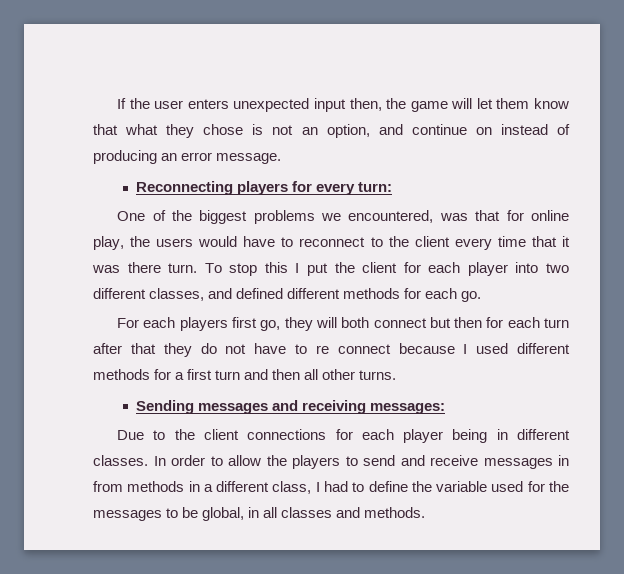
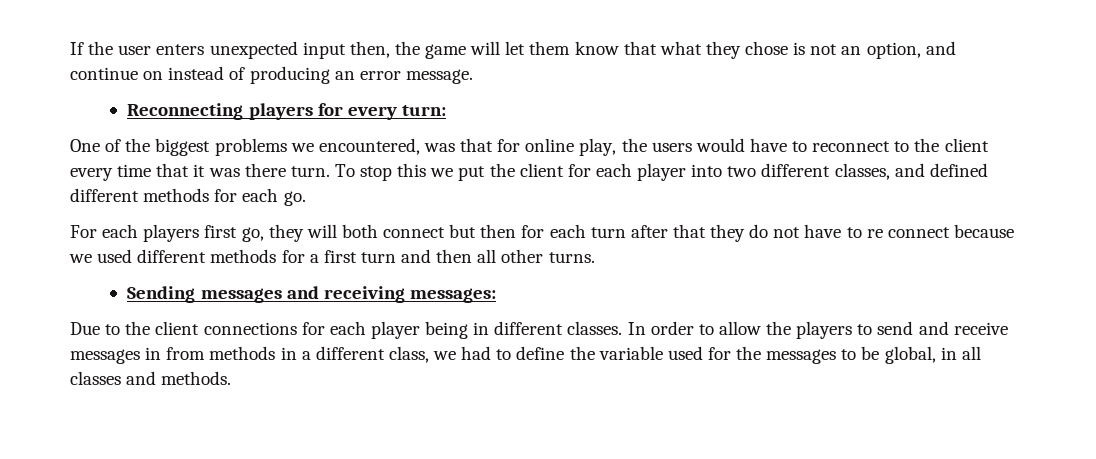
- To stop this I put the client for each player into two different classes, and defined different methods for each go.
+ To stop this we put the client for each player into two different classes, and defined different methods for each go.
- For each players first go, they will both connect but then for each turn after that they do not have to re connect because I used different methods for a first turn and then all other turns.
+ For each players first go, they will both connect but then for each turn after that they do not have to re connect because we used different methods for a first turn and then all other turns.
- In order to allow the players to send and receive messages in from methods in a different class, I had to define the variable used for the messages to be global, in all classes and methods.
+ In order to allow the players to send and receive messages in from methods in a different class, we had to define the variable used for the messages to be global, in all classes and methods.

